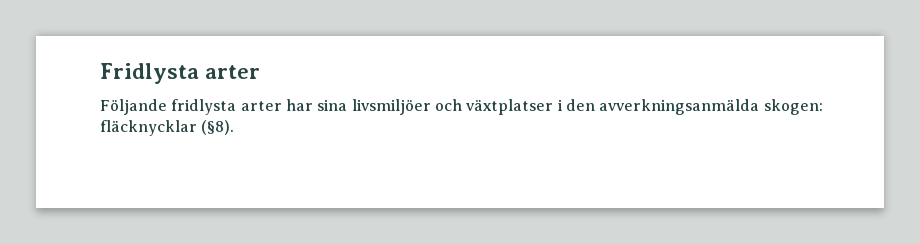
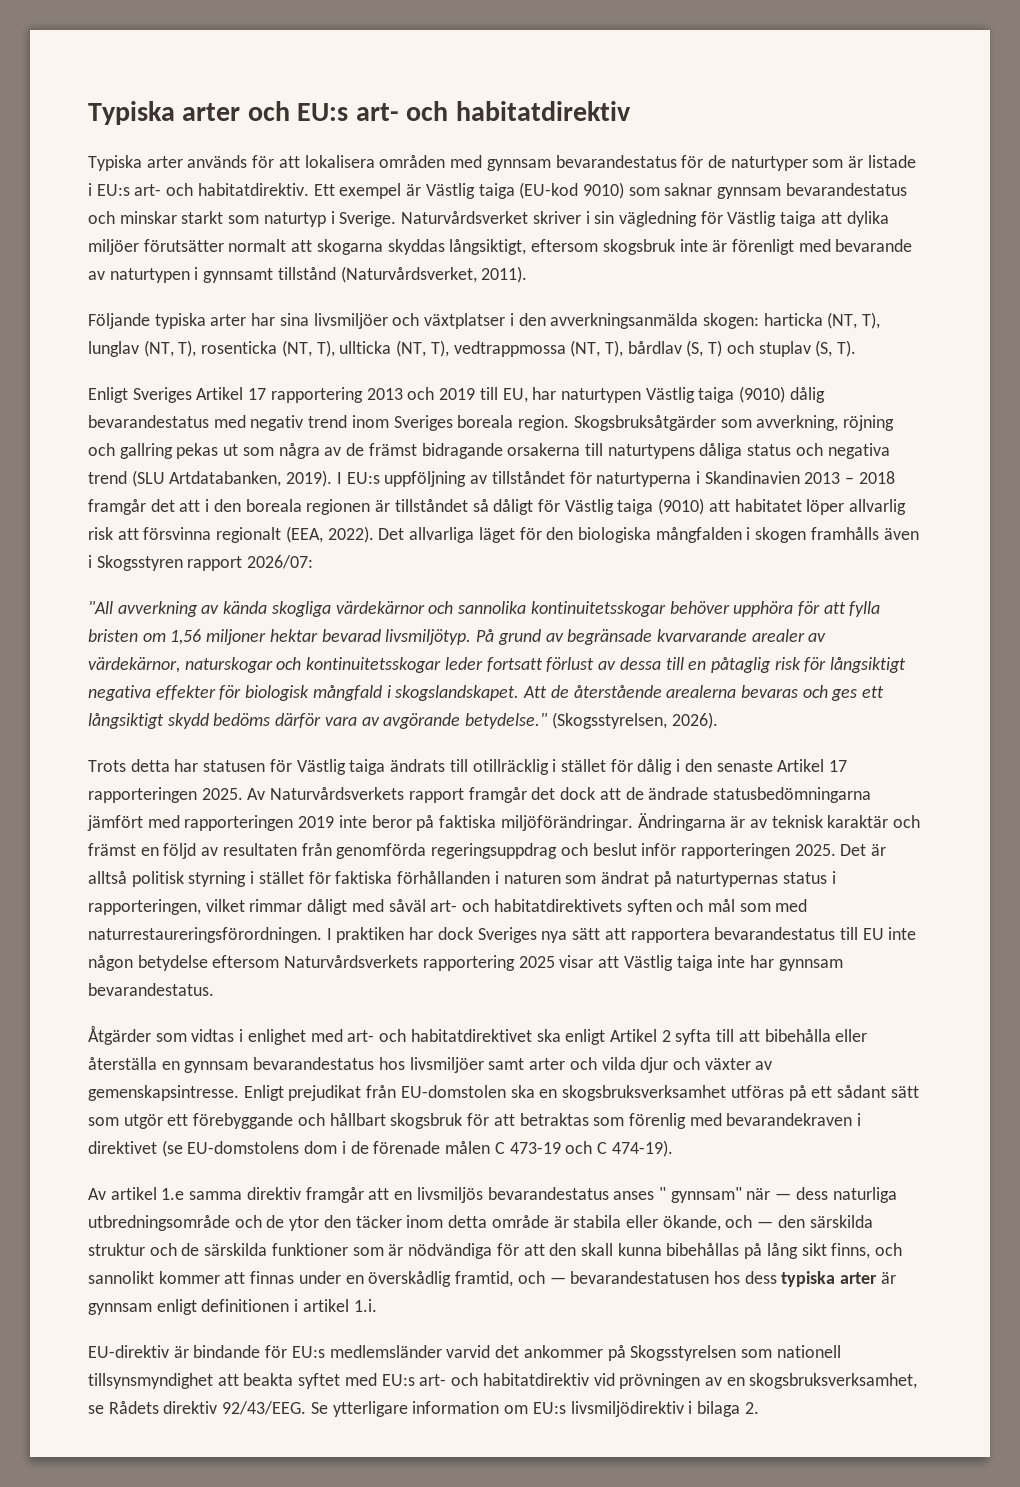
- Fridlysta arter
+ Typiska arter och EU:s art- och habitatdirektiv
+ Typiska arter används för att lokalisera områden med gynnsam bevarandestatus för de naturtyper som är listade i EU:s art- och habitatdirektiv. Ett exempel är Västlig taiga (EU-kod 9010) som saknar gynnsam bevarandestatus och minskar starkt som naturtyp i Sverige. Naturvårdsverket skriver i sin vägledning för Västlig taiga att dylika miljöer förutsätter normalt att skogarna skyddas långsiktigt, eftersom skogsbruk inte är förenligt med bevarande av naturtypen i gynnsamt tillstånd (Naturvårdsverket, 2011).
- Följande fridlysta arter har sina livsmiljöer och växtplatser i den avverkningsanmälda skogen: fläcknycklar (§8).
+ Följande typiska arter har sina livsmiljöer och växtplatser i den avverkningsanmälda skogen: harticka (NT, T), lunglav (NT, T), rosenticka (NT, T), ullticka (NT, T), vedtrappmossa (NT, T), bårdlav (S, T) och stuplav (S, T).
+ Enligt Sveriges Artikel 17 rapportering 2013 och 2019 till EU, har naturtypen Västlig taiga (9010) dålig bevarandestatus med negativ trend inom Sveriges boreala region. Skogsbruksåtgärder som avverkning, röjning och gallring pekas ut som några av de främst bidragande orsakerna till naturtypens dåliga status och negativa trend (SLU Artdatabanken, 2019). I EU:s uppföljning av tillståndet för naturtyperna i Skandinavien 2013 – 2018 framgår det att i den boreala regionen är tillståndet så dåligt för Västlig taiga (9010) att habitatet löper allvarlig risk att försvinna regionalt (EEA, 2022). Det allvarliga läget för den biologiska mångfalden i skogen framhålls även i Skogsstyren rapport 2026/07:
+ "All avverkning av kända skogliga värdekärnor och sannolika kontinuitetsskogar behöver upphöra för att fylla bristen om 1,56 miljoner hektar bevarad livsmiljötyp. På grund av begränsade kvarvarande arealer av värdekärnor, naturskogar och kontinuitetsskogar leder fortsatt förlust av dessa till en påtaglig risk för långsiktigt negativa effekter för biologisk mångfald i skogslandskapet. Att de återstående arealerna bevaras och ges ett långsiktigt skydd bedöms därför vara av avgörande betydelse." (Skogsstyrelsen, 2026).
+ Trots detta har statusen för Västlig taiga ändrats till otillräcklig i stället för dålig i den senaste Artikel 17 rapporteringen 2025. Av Naturvårdsverkets rapport framgår det dock att de ändrade statusbedömningarna jämfört med rapporteringen 2019 inte beror på faktiska miljöförändringar. Ändringarna är av teknisk karaktär och främst en följd av resultaten från genomförda regeringsuppdrag och beslut inför rapporteringen 2025. Det är alltså politisk styrning i stället för faktiska förhållanden i naturen som ändrat på naturtypernas status i rapporteringen, vilket rimmar dåligt med såväl art- och habitatdirektivets syften och mål som med naturrestaureringsförordningen. I praktiken har dock Sveriges nya sätt att rapportera bevarandestatus till EU inte någon betydelse eftersom Naturvårdsverkets rapportering 2025 visar att Västlig taiga inte har gynnsam bevarandestatus.
+ Åtgärder som vidtas i enlighet med art- och habitatdirektivet ska enligt Artikel 2 syfta till att bibehålla eller återställa en gynnsam bevarandestatus hos livsmiljöer samt arter och vilda djur och växter av gemenskapsintresse. Enligt prejudikat från EU-domstolen ska en skogsbruksverksamhet utföras på ett sådant sätt som utgör ett förebyggande och hållbart skogsbruk för att betraktas som förenlig med bevarandekraven i direktivet (se EU-domstolens dom i de förenade målen C 473-19 och C 474-19).
+ Av artikel 1.e samma direktiv framgår att en livsmiljös bevarandestatus anses " gynnsam" när — dess naturliga utbredningsområde och de ytor den täcker inom detta område är stabila eller ökande, och — den särskilda struktur och de särskilda funktioner som är nödvändiga för att den skall kunna bibehållas på lång sikt finns, och sannolikt kommer att finnas under en överskådlig framtid, och — bevarandestatusen hos dess typiska arter är gynnsam enligt definitionen i artikel 1.i.
+ EU-direktiv är bindande för EU:s medlemsländer varvid det ankommer på Skogsstyrelsen som nationell tillsynsmyndighet att beakta syftet med EU:s art- och habitatdirektiv vid prövningen av en skogsbruksverksamhet, se Rådets direktiv 92/43/EEG. Se ytterligare information om EU:s livsmiljödirektiv i bilaga 2.

